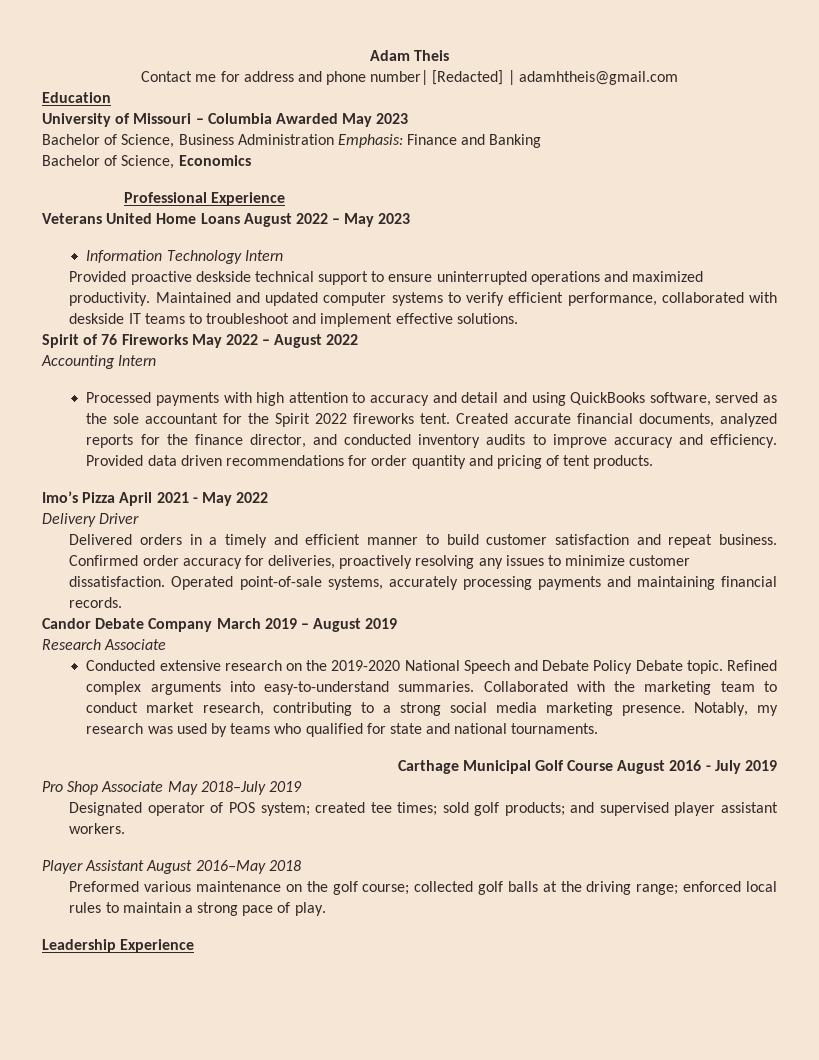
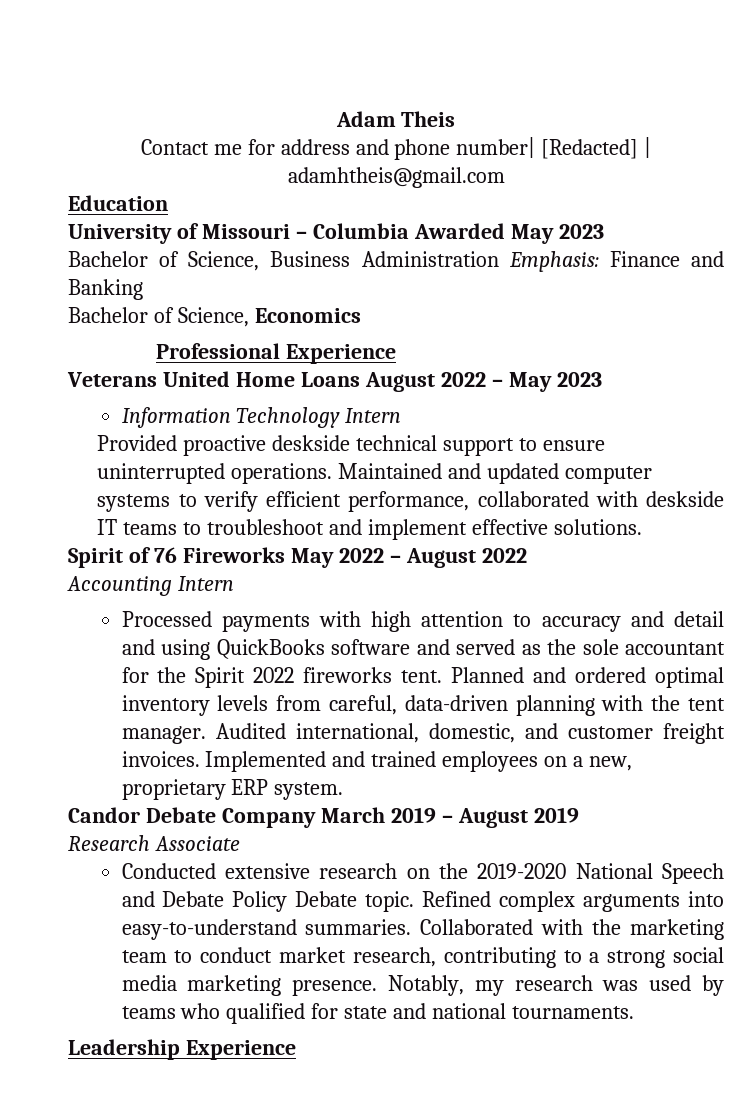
- Provided proactive deskside technical support to ensure uninterrupted operations and maximized productivity.
+ Provided proactive deskside technical support to ensure uninterrupted operations.
- Processed payments with high attention to accuracy and detail and using QuickBooks software, served as the sole accountant for the Spirit 2022 fireworks tent.
+ Processed payments with high attention to accuracy and detail and using QuickBooks software and served as the sole accountant for the Spirit 2022 fireworks tent.
- Created accurate financial documents, analyzed reports for the finance director, and conducted inventory audits to improve accuracy and efficiency. Provided data driven recommendations for order quantity and pricing of tent products.
- Imo’s Pizza April 2021 - May 2022
- Delivery Driver
- Delivered orders in a timely and efficient manner to build customer satisfaction and repeat business. Confirmed order accuracy for deliveries, proactively resolving any issues to minimize customer dissatisfaction. Operated point-of-sale systems, accurately processing payments and maintaining financial records.
+ Planned and ordered optimal inventory levels from careful, data-driven planning with the tent manager. Audited international, domestic, and customer freight invoices. Implemented and trained employees on a new, proprietary ERP system.
- Carthage Municipal Golf Course August 2016 - July 2019
- Pro Shop Associate May 2018–July 2019
- Designated operator of POS system; created tee times; sold golf products; and supervised player assistant workers.
- Player Assistant August 2016–May 2018
- Preformed various maintenance on the golf course; collected golf balls at the driving range; enforced local rules to maintain a strong pace of play.

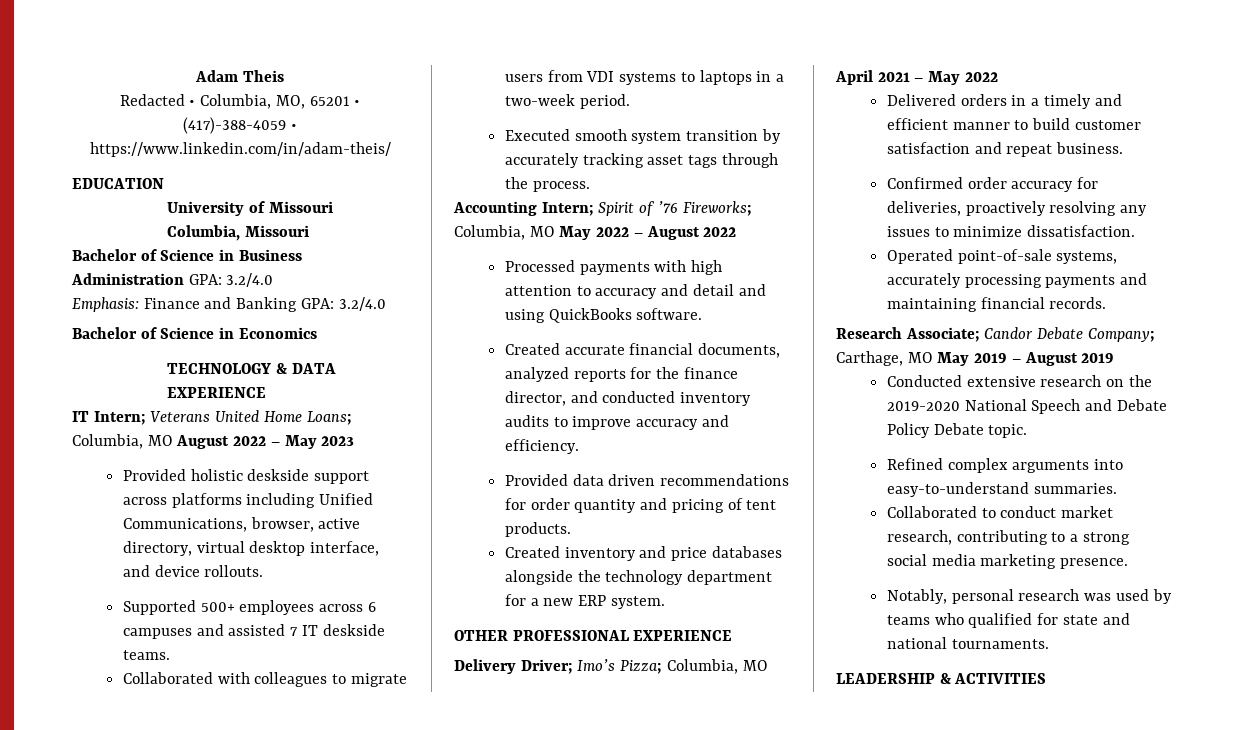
- Contact me for address and phone number| [Redacted] | adamhtheis@gmail.com
- Education
- University of Missouri – Columbia Awarded May 2023
- Bachelor of Science, Business Administration Emphasis: Finance and Banking
- Bachelor of Science, Economics
+ Redacted • Columbia, MO, 65201 • (417)-388-4059 • https://www.linkedin.com/in/adam-theis/
+ EDUCATION
+ University of Missouri Columbia, Missouri
+ Bachelor of Science in Business Administration GPA: 3.2/4.0
+ Emphasis: Finance and Banking GPA: 3.2/4.0
+ Bachelor of Science in Economics
- Professional Experience
- Veterans United Home Loans August 2022 – May 2023
+ TECHNOLOGY & DATA EXPERIENCE
+ IT Intern; Veterans United Home Loans; Columbia, MO August 2022 – May 2023
- Information Technology Intern
- Provided proactive deskside technical support to ensure uninterrupted operations. Maintained and updated computer systems to verify efficient performance, collaborated with deskside IT teams to troubleshoot and implement effective solutions.
- Spirit of 76 Fireworks May 2022 – August 2022
+ Provided holistic deskside support across platforms including Unified Communications, browser, active directory, virtual desktop interface, and device rollouts.
+ Supported 500+ employees across 6 campuses and assisted 7 IT deskside teams.
+ Collaborated with colleagues to migrate users from VDI systems to laptops in a two-week period.
+ Executed smooth system transition by accurately tracking asset tags through the process.
+ Accounting Intern; Spirit of ’76 Fireworks; Columbia, MO May 2022 – August 2022
- Accounting Intern
- Processed payments with high attention to accuracy and detail and using QuickBooks software and served as the sole accountant for the Spirit 2022 fireworks tent. Planned and ordered optimal inventory levels from careful, data-driven planning with the tent manager. Audited international, domestic, and customer freight invoices. Implemented and trained employees on a new, proprietary ERP system.
- Candor Debate Company March 2019 – August 2019
+ Processed payments with high attention to accuracy and detail and using QuickBooks software.
+ Created accurate financial documents, analyzed reports for the finance director, and conducted inventory audits to improve accuracy and efficiency.
+ Provided data driven recommendations for order quantity and pricing of tent products.
+ Created inventory and price databases alongside the technology department for a new ERP system.
+ OTHER PROFESSIONAL EXPERIENCE
+ Delivery Driver; Imo’s Pizza; Columbia, MO April 2021 – May 2022
+ Delivered orders in a timely and efficient manner to build customer satisfaction and repeat business.
+ Confirmed order accuracy for deliveries, proactively resolving any issues to minimize dissatisfaction.
+ Operated point-of-sale systems, accurately processing payments and maintaining financial records.
+ Research Associate; Candor Debate Company; Carthage, MO May 2019 – August 2019
- Research Associate
- Conducted extensive research on the 2019-2020 National Speech and Debate Policy Debate topic. Refined complex arguments into easy-to-understand summaries. Collaborated with the marketing team to conduct market research, contributing to a strong social media marketing presence. Notably, my research was used by teams who qualified for state and national tournaments.
+ Conducted extensive research on the 2019-2020 National Speech and Debate Policy Debate topic.
+ Refined complex arguments into easy-to-understand summaries.
+ Collaborated to conduct market research, contributing to a strong social media marketing presence.
+ Notably, personal research was used by teams who qualified for state and national tournaments.
- Leadership Experience
+ LEADERSHIP & ACTIVITIES

